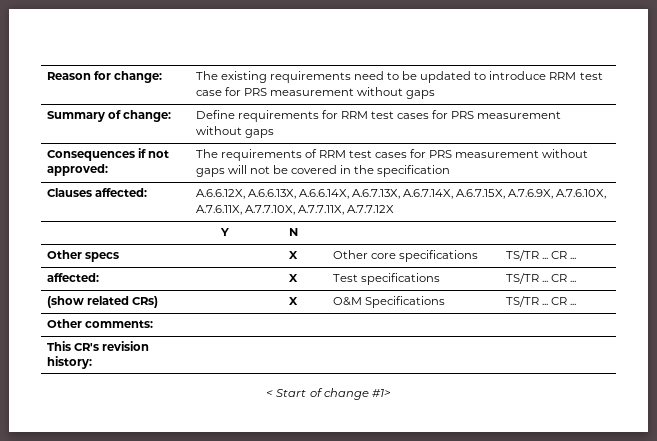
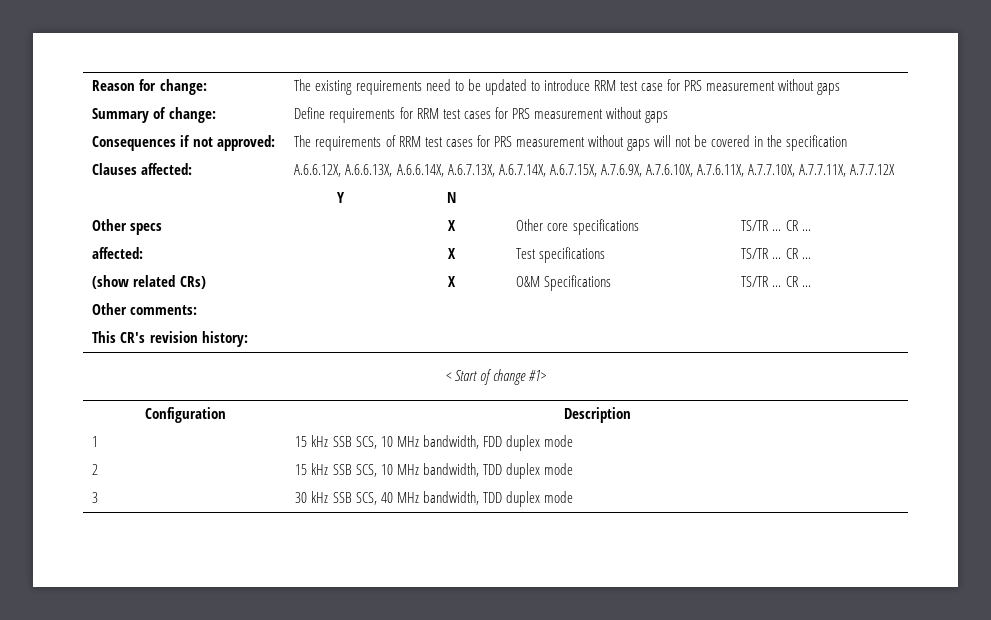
+ Configuration | Description
+ 1 | 15 kHz SSB SCS, 10 MHz bandwidth, FDD duplex mode
+ 2 | 15 kHz SSB SCS, 10 MHz bandwidth, TDD duplex mode
+ 3 | 30 kHz SSB SCS, 40 MHz bandwidth, TDD duplex mode

